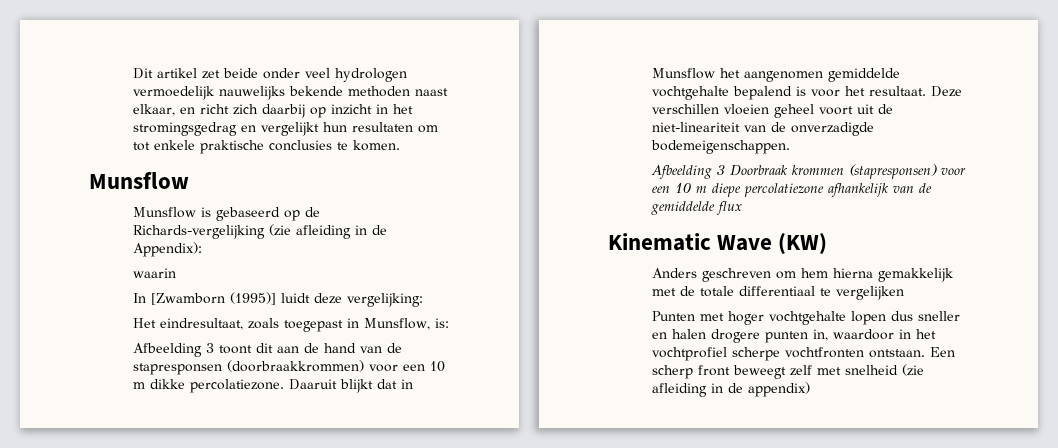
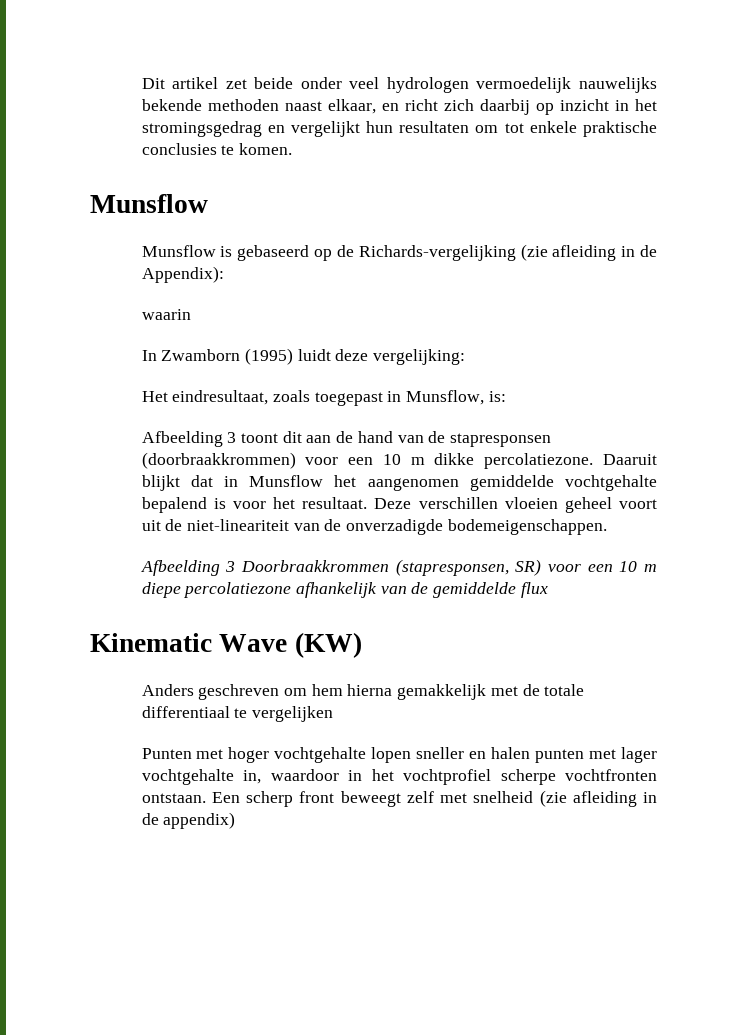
- In [Zwamborn (1995)] luidt deze vergelijking:
+ In Zwamborn (1995) luidt deze vergelijking:
- Afbeelding 3 Doorbraak krommen (stapresponsen) voor een 10 m diepe percolatiezone afhankelijk van de gemiddelde flux
+ Afbeelding 3 Doorbraakkrommen (stapresponsen, SR) voor een 10 m diepe percolatiezone afhankelijk van de gemiddelde flux
- Punten met hoger vochtgehalte lopen dus sneller en halen drogere punten in, waardoor in het vochtprofiel scherpe vochtfronten ontstaan.
+ Punten met hoger vochtgehalte lopen sneller en halen punten met lager vochtgehalte in, waardoor in het vochtprofiel scherpe vochtfronten ontstaan.

